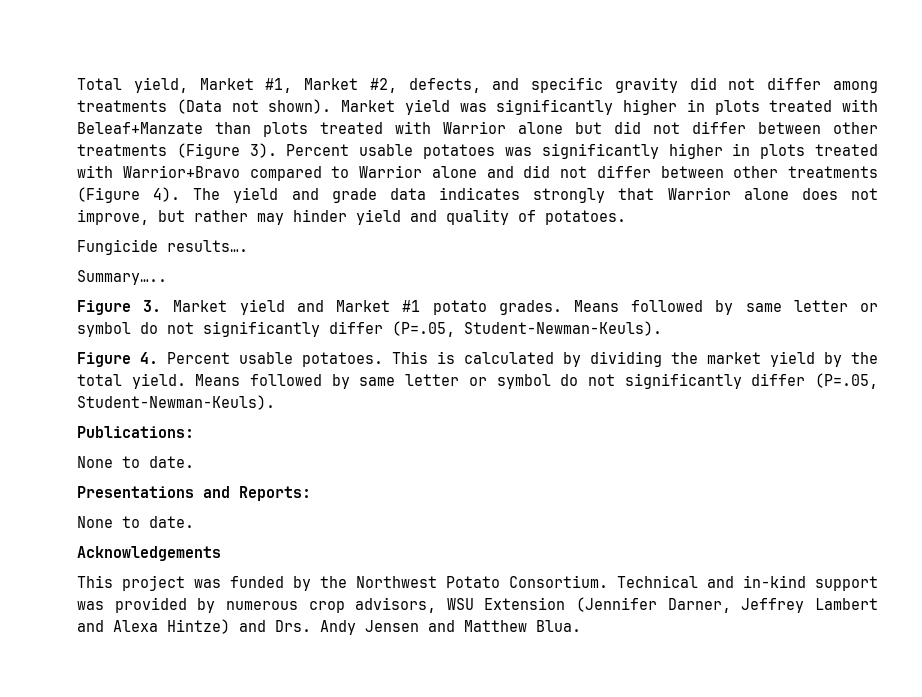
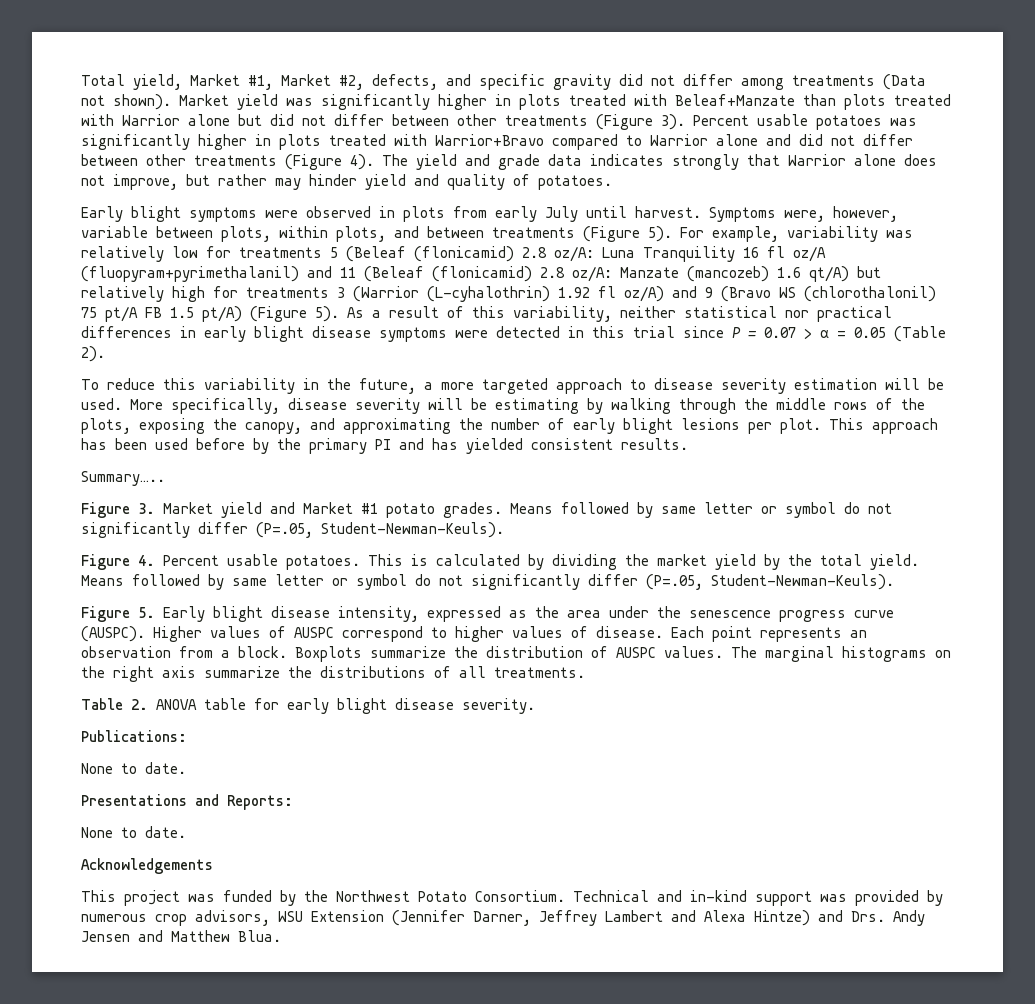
- Fungicide results….
+ Early blight symptoms were observed in plots from early July until harvest. Symptoms were, however, variable between plots, within plots, and between treatments (Figure 5). For example, variability was relatively low for treatments 5 (Beleaf (flonicamid) 2.8 oz/A: Luna Tranquility 16 fl oz/A (fluopyram+pyrimethalanil) and 11 (Beleaf (flonicamid) 2.8 oz/A: Manzate (mancozeb) 1.6 qt/A) but relatively high for treatments 3 (Warrior (L-cyhalothrin) 1.92 fl oz/A) and 9 (Bravo WS (chlorothalonil) 75 pt/A FB 1.5 pt/A) (Figure 5). As a result of this variability, neither statistical nor practical differences in early blight disease symptoms were detected in this trial since P = 0.07 > α = 0.05 (Table 2).
+ To reduce this variability in the future, a more targeted approach to disease severity estimation will be used. More specifically, disease severity will be estimating by walking through the middle rows of the plots, exposing the canopy, and approximating the number of early blight lesions per plot. This approach has been used before by the primary PI and has yielded consistent results.
+ Figure 5. Early blight disease intensity, expressed as the area under the senescence progress curve (AUSPC). Higher values of AUSPC correspond to higher values of disease. Each point represents an observation from a block. Boxplots summarize the distribution of AUSPC values. The marginal histograms on the right axis summarize the distributions of all treatments.
+ Table 2. ANOVA table for early blight disease severity.

